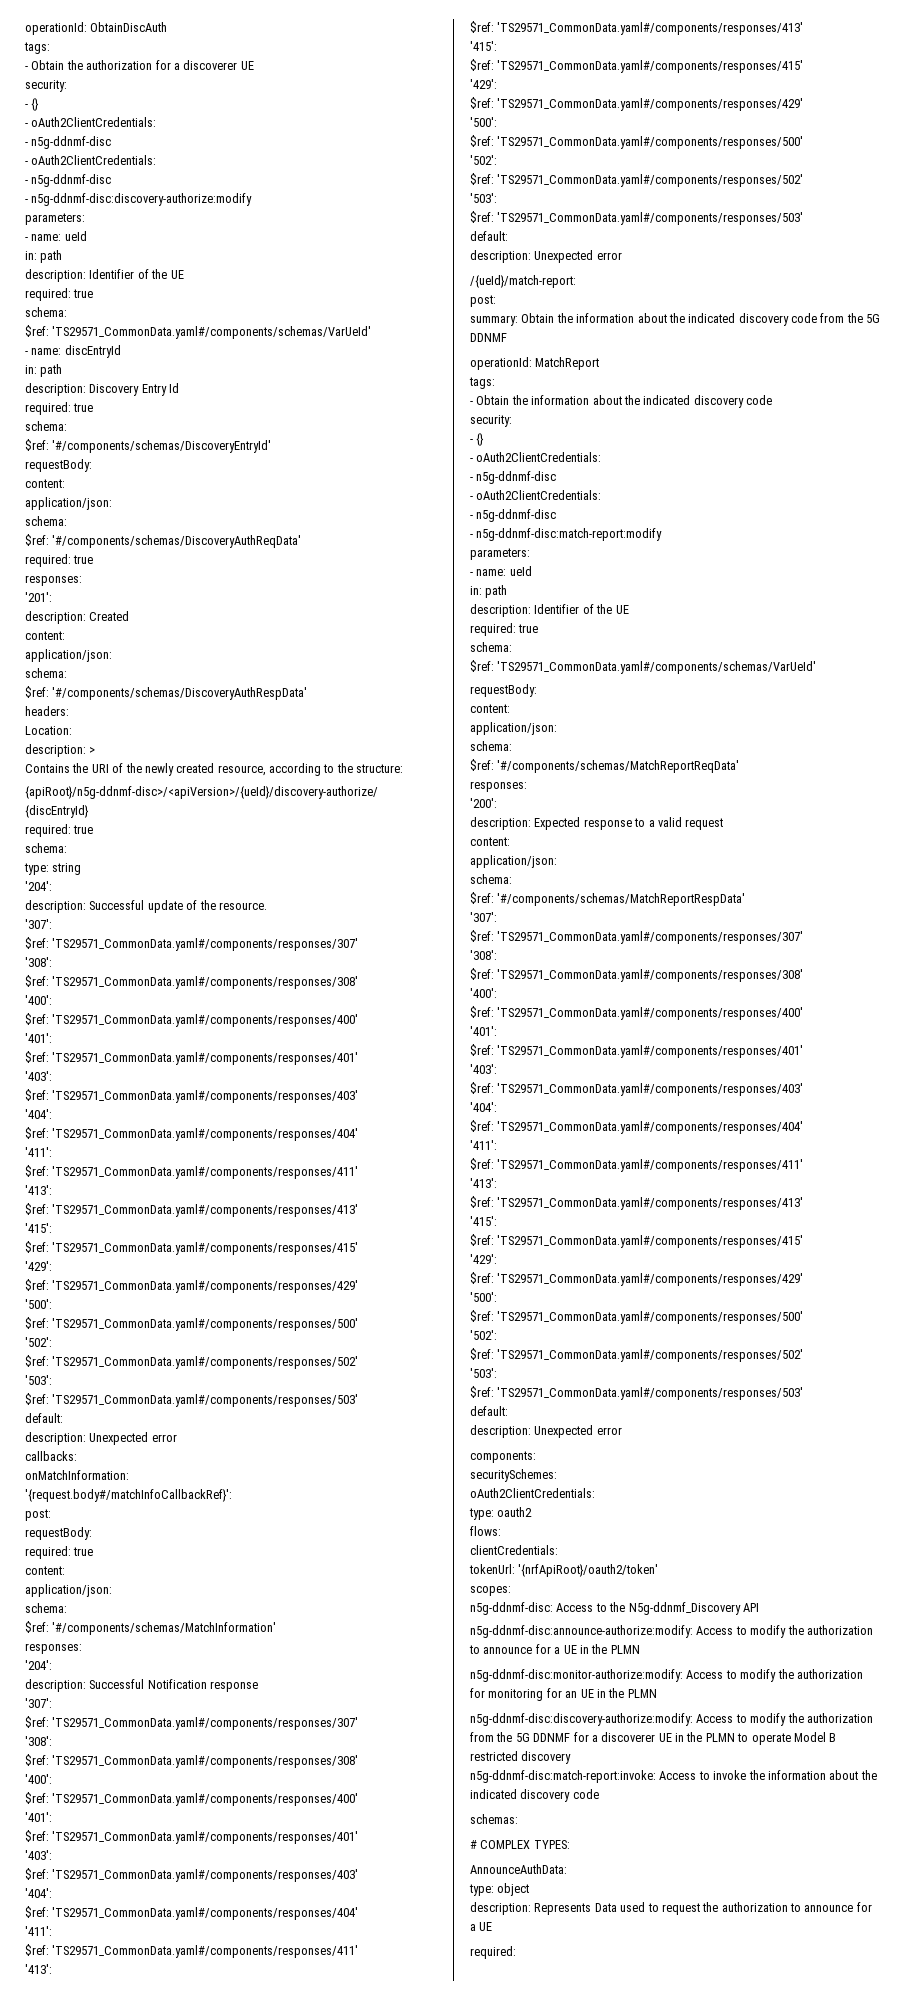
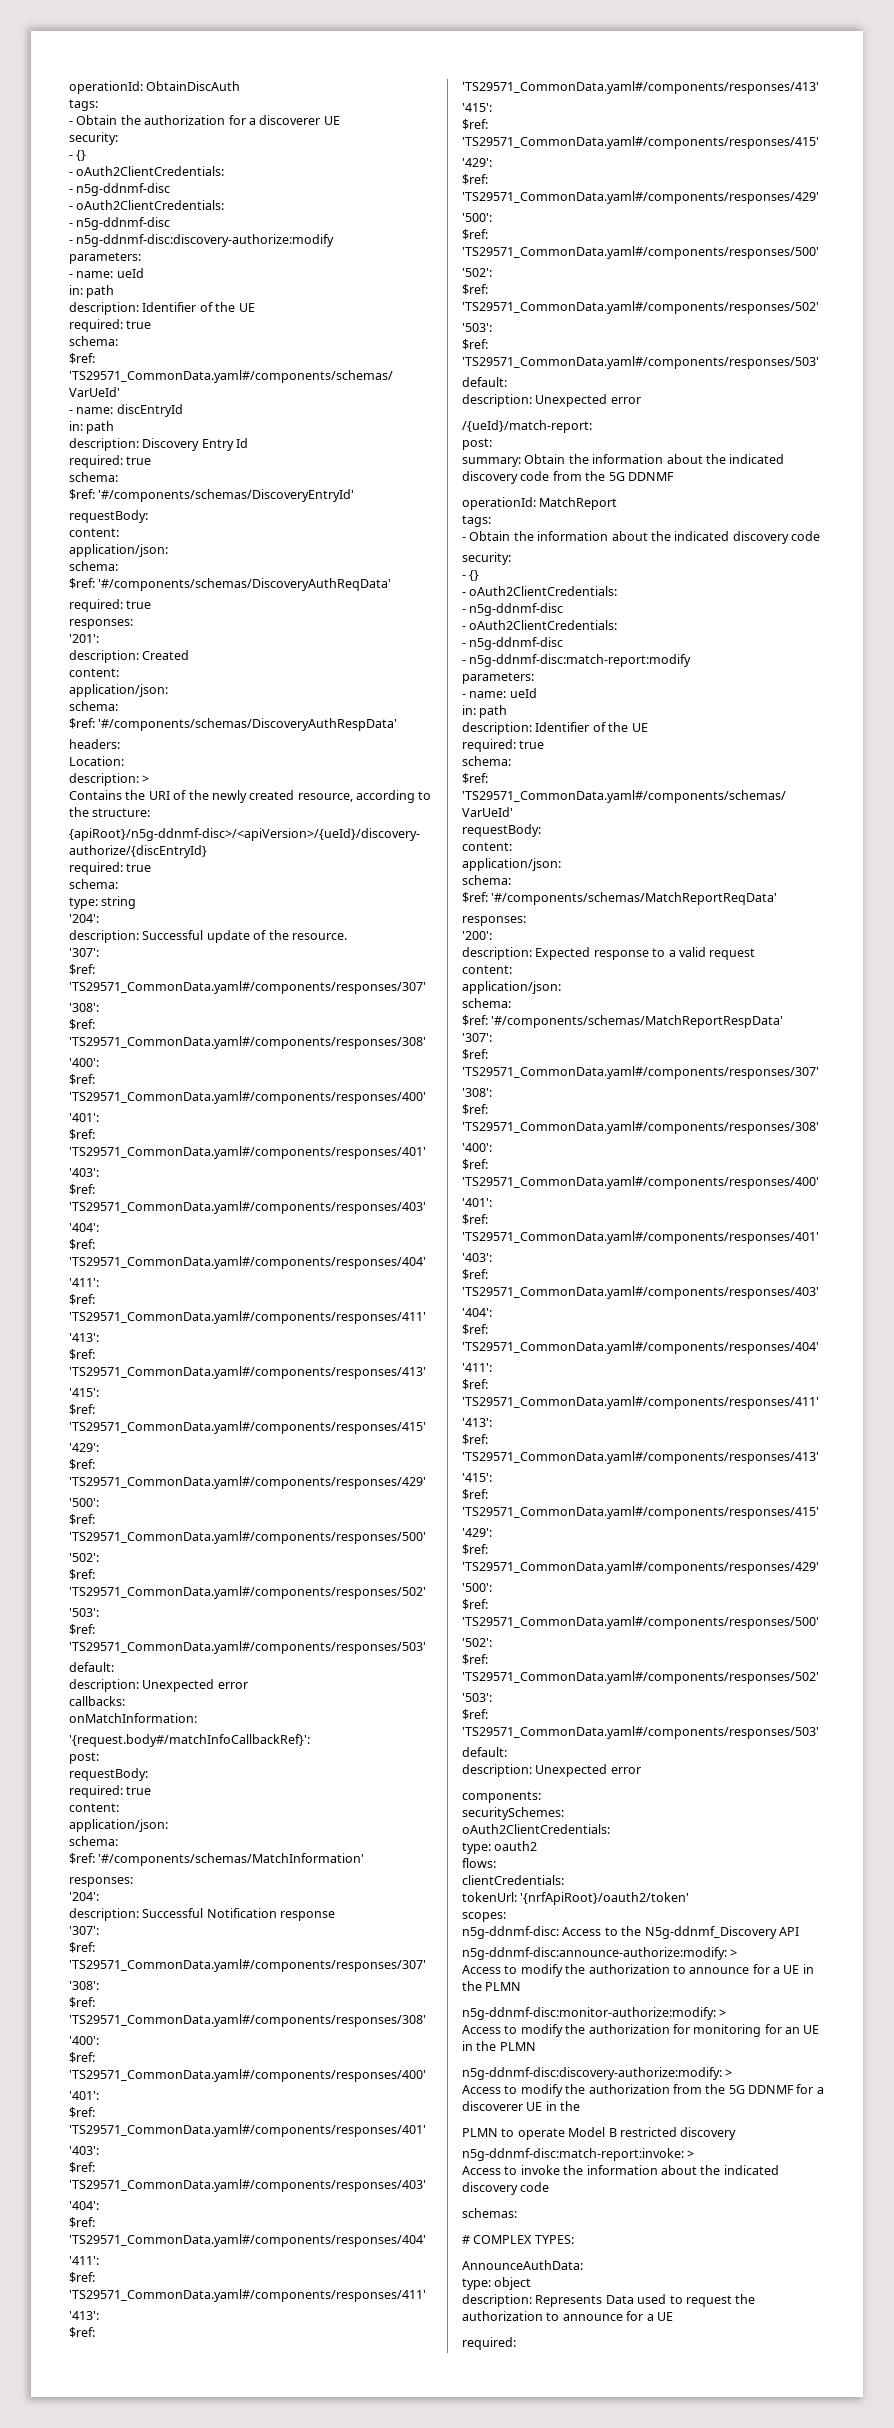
- n5g-ddnmf-disc:announce-authorize:modify: Access to modify the authorization to announce for a UE in the PLMN
+ n5g-ddnmf-disc:announce-authorize:modify: >
+ Access to modify the authorization to announce for a UE in the PLMN
- n5g-ddnmf-disc:monitor-authorize:modify: Access to modify the authorization for monitoring for an UE in the PLMN
+ n5g-ddnmf-disc:monitor-authorize:modify: >
+ Access to modify the authorization for monitoring for an UE in the PLMN
- n5g-ddnmf-disc:discovery-authorize:modify: Access to modify the authorization from the 5G DDNMF for a discoverer UE in the PLMN to operate Model B restricted discovery
+ n5g-ddnmf-disc:discovery-authorize:modify: >
+ Access to modify the authorization from the 5G DDNMF for a discoverer UE in the
+ PLMN to operate Model B restricted discovery
- n5g-ddnmf-disc:match-report:invoke: Access to invoke the information about the indicated discovery code
+ n5g-ddnmf-disc:match-report:invoke: >
+ Access to invoke the information about the indicated discovery code

